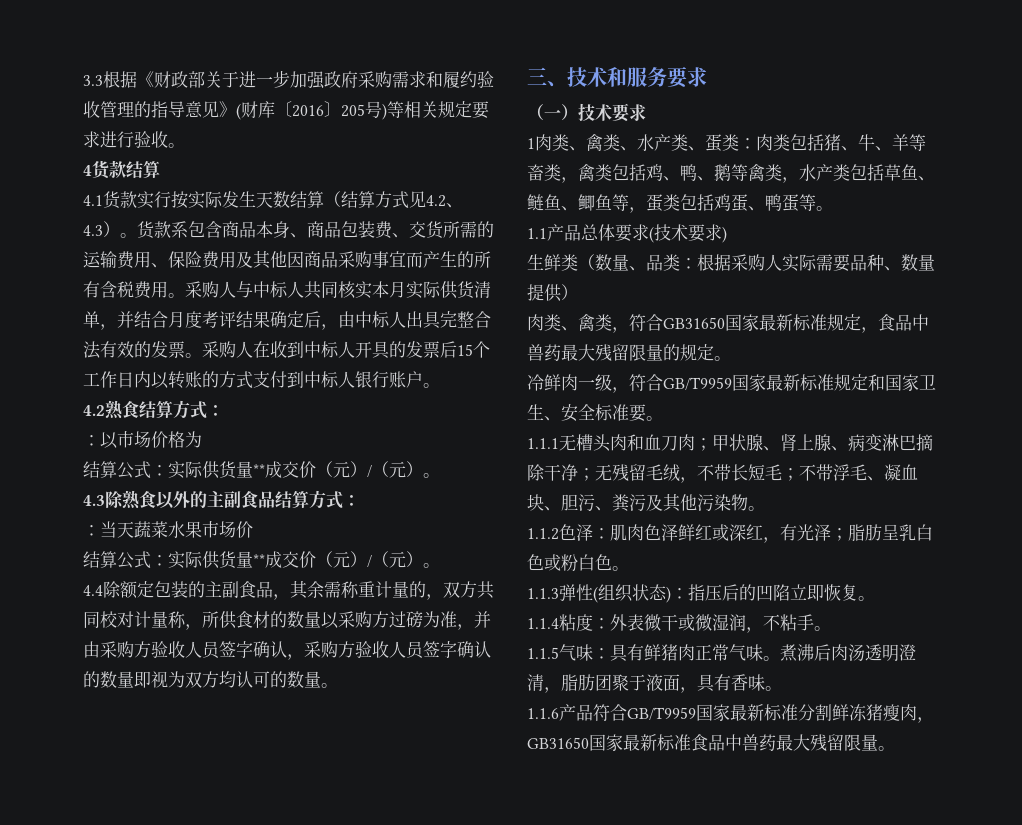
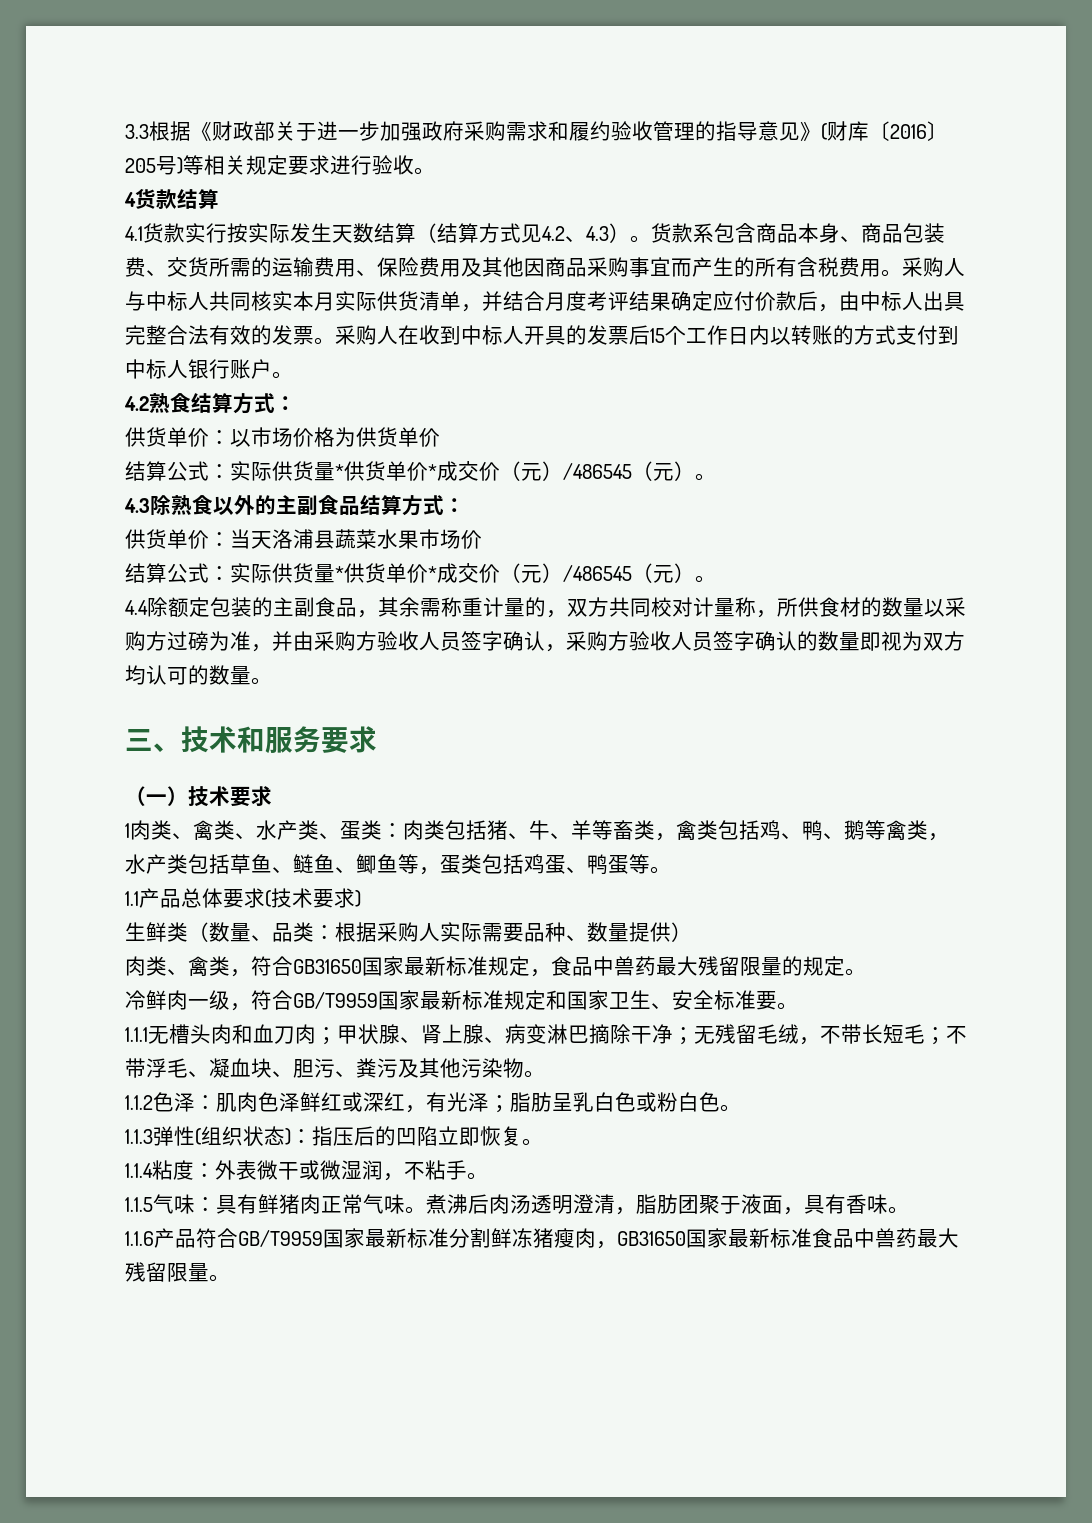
- 采购人与中标人共同核实本月实际供货清单，并结合月度考评结果确定后，由中标人出具完整合法有效的发票。
+ 采购人与中标人共同核实本月实际供货清单，并结合月度考评结果确定应付价款后，由中标人出具完整合法有效的发票。
- ：以市场价格为
- 结算公式：实际供货量**成交价（元）/（元）。
+ 供货单价：以市场价格为供货单价
+ 结算公式：实际供货量*供货单价*成交价（元）/486545（元）。
- ：当天蔬菜水果市场价
- 结算公式：实际供货量**成交价（元）/（元）。
+ 供货单价：当天洛浦县蔬菜水果市场价
+ 结算公式：实际供货量*供货单价*成交价（元）/486545（元）。

